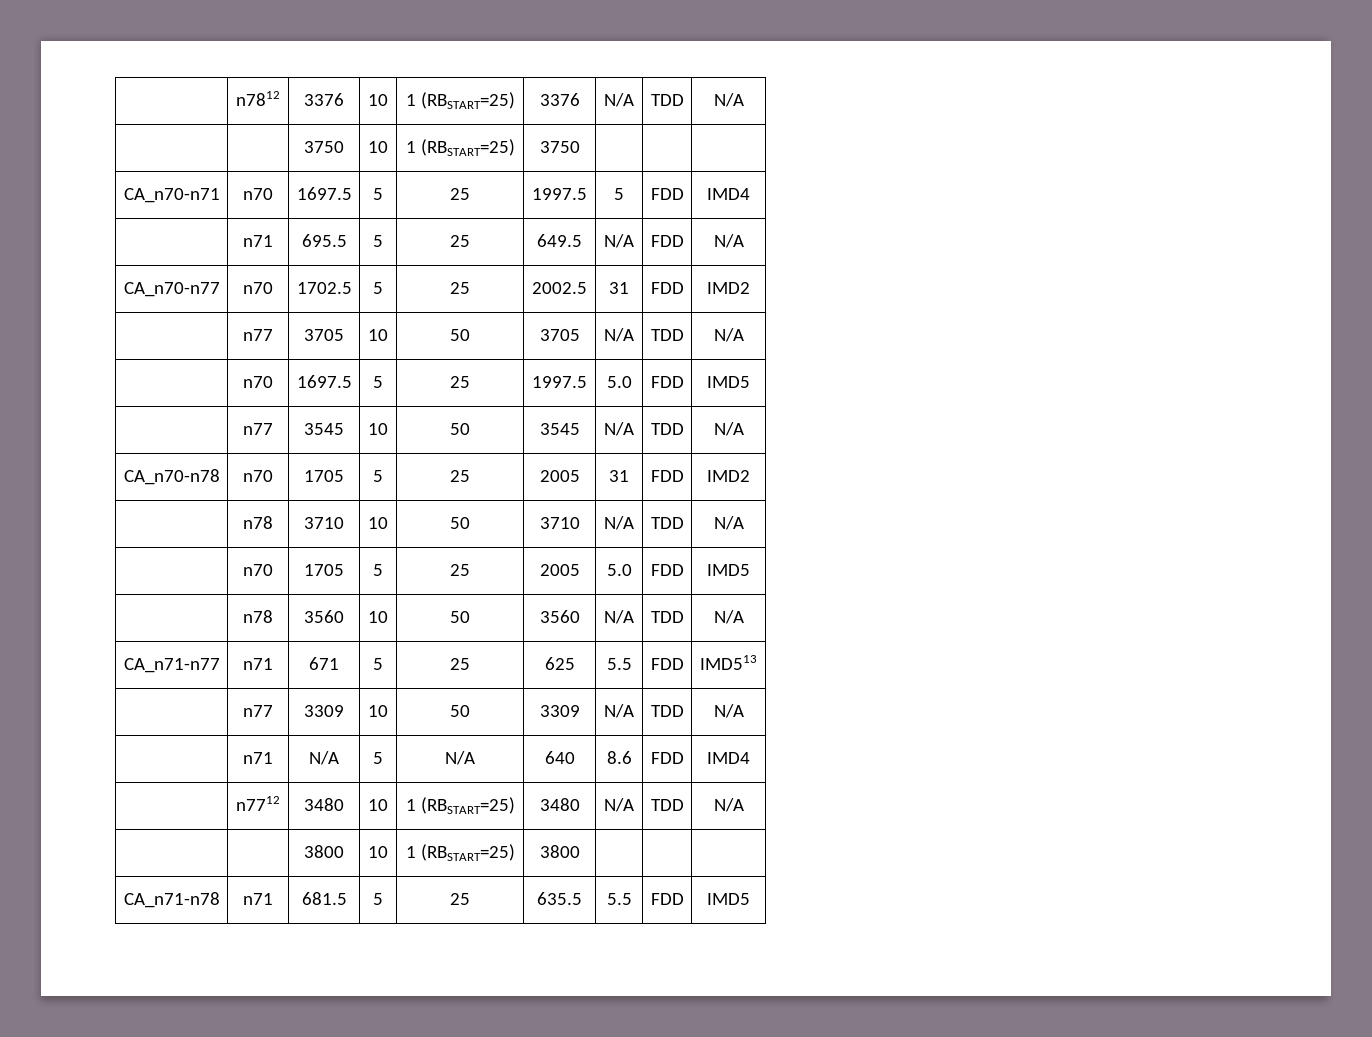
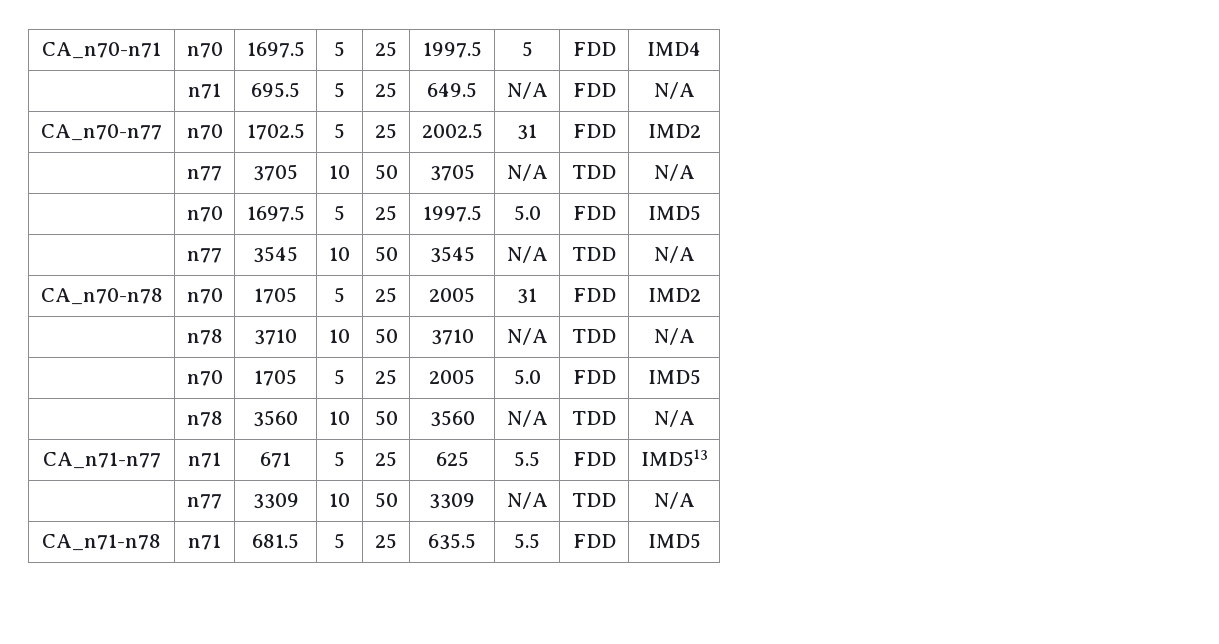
- | n7812 | 3376 | 10 | 1 (RBSTART=25) | 3376 | N/A | TDD | N/A
- | | 3750 | 10 | 1 (RBSTART=25) | 3750 | | |
- | n71 | N/A | 5 | N/A | 640 | 8.6 | FDD | IMD4
- | n7712 | 3480 | 10 | 1 (RBSTART=25) | 3480 | N/A | TDD | N/A
- | | 3800 | 10 | 1 (RBSTART=25) | 3800 | | |

